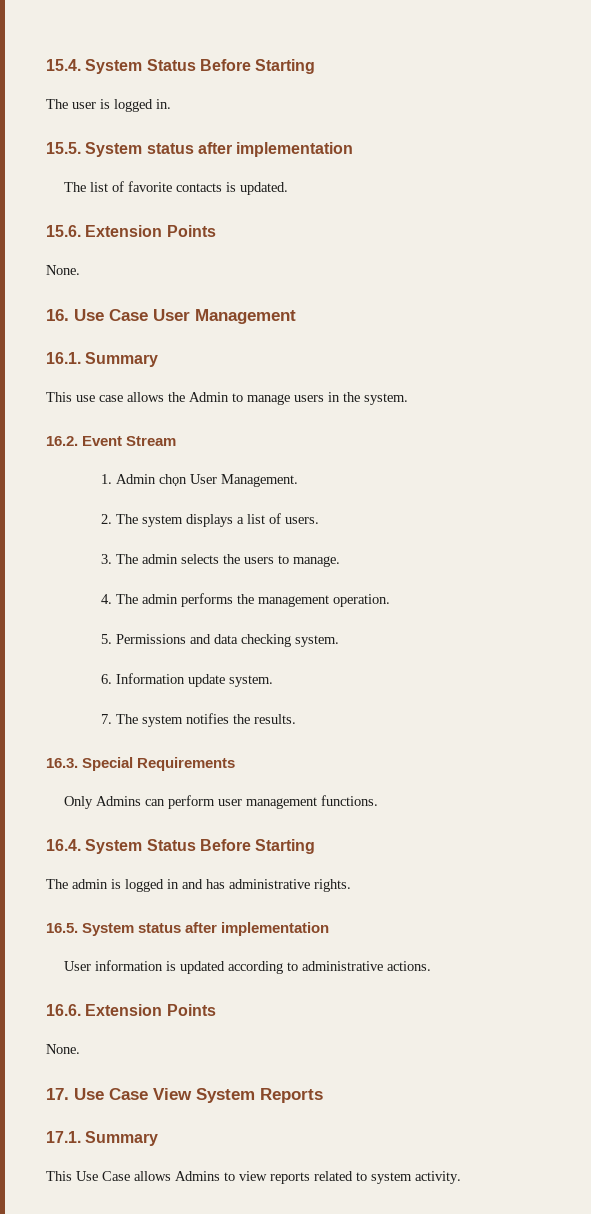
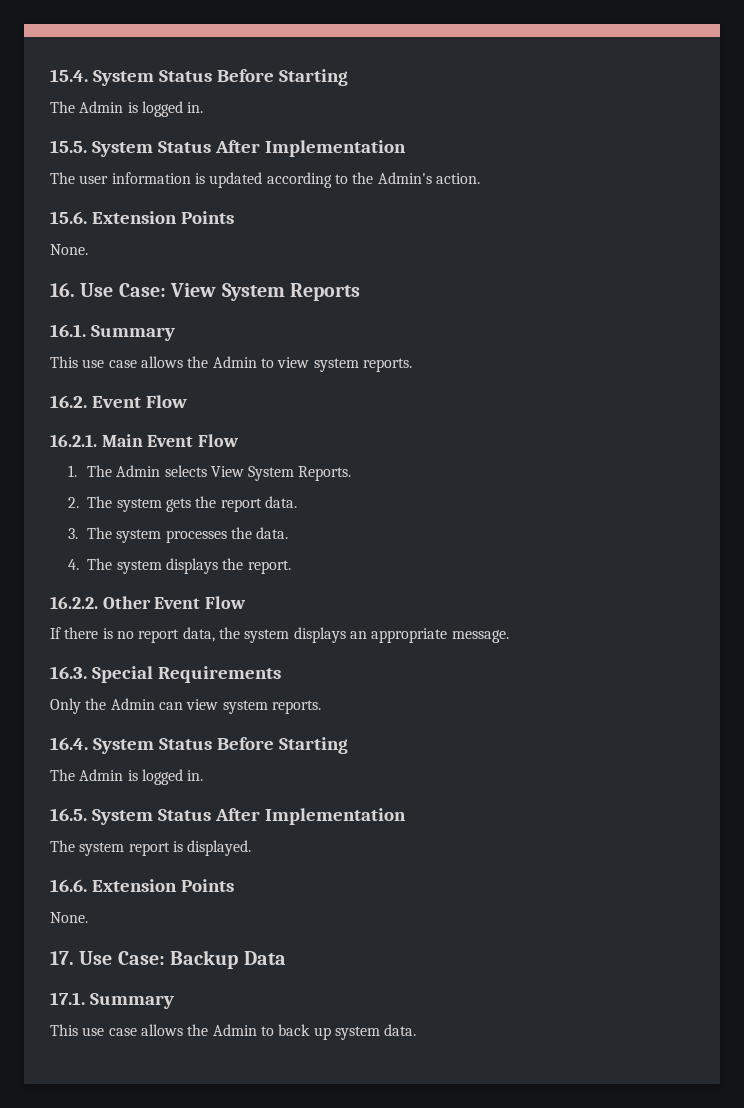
  15.4. System Status Before Starting
- The user is logged in.
+ The Admin is logged in.
- 15.5. System status after implementation
- The list of favorite contacts is updated.
+ 15.5. System Status After Implementation
+ The user information is updated according to the Admin's action.
- 16. Use Case User Management
+ 16. Use Case: View System Reports
- This use case allows the Admin to manage users in the system.
- 16.2. Event Stream
- 1. Admin chọn User Management.
- 2. The system displays a list of users.
- 3. The admin selects the users to manage.
- 4. The admin performs the management operation.
- 5. Permissions and data checking system.
- 6. Information update system.
- 7. The system notifies the results.
+ This use case allows the Admin to view system reports.
+ 16.2. Event Flow
+ 16.2.1. Main Event Flow
+ 1. The Admin selects View System Reports.
+ 2. The system gets the report data.
+ 3. The system processes the data.
+ 4. The system displays the report.
+ 16.2.2. Other Event Flow
+ If there is no report data, the system displays an appropriate message.
  16.3. Special Requirements
- Only Admins can perform user management functions.
+ Only the Admin can view system reports.
  16.4. System Status Before Starting
- The admin is logged in and has administrative rights.
- 16.5. System status after implementation
- User information is updated according to administrative actions.
+ The Admin is logged in.
+ 16.5. System Status After Implementation
+ The system report is displayed.
- 17. Use Case View System Reports
+ 17. Use Case: Backup Data
- This Use Case allows Admins to view reports related to system activity.
+ This use case allows the Admin to back up system data.

